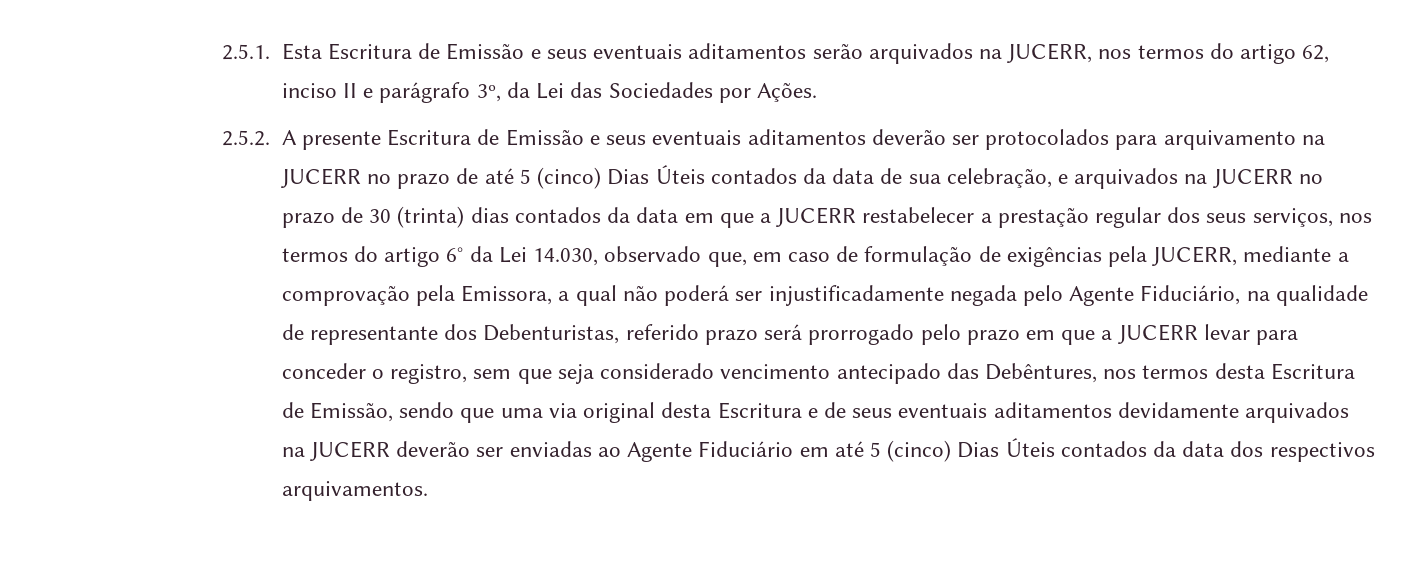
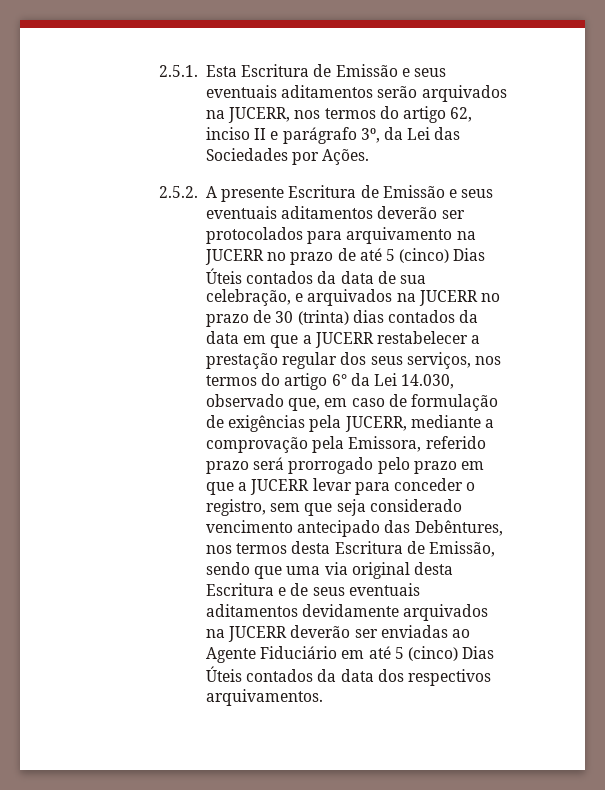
- 2.5.2. A presente Escritura de Emissão e seus eventuais aditamentos deverão ser protocolados para arquivamento na JUCERR no prazo de até 5 (cinco) Dias Úteis contados da data de sua celebração, e arquivados na JUCERR no prazo de 30 (trinta) dias contados da data em que a JUCERR restabelecer a prestação regular dos seus serviços, nos termos do artigo 6° da Lei 14.030, observado que, em caso de formulação de exigências pela JUCERR, mediante a comprovação pela Emissora, a qual não poderá ser injustificadamente negada pelo Agente Fiduciário, na qualidade de representante dos Debenturistas, referido prazo será prorrogado pelo prazo em que a JUCERR levar para conceder o registro, sem que seja considerado vencimento antecipado das Debêntures, nos termos desta Escritura de Emissão, sendo que uma via original desta Escritura e de seus eventuais aditamentos devidamente arquivados na JUCERR deverão ser enviadas ao Agente Fiduciário em até 5 (cinco) Dias Úteis contados da data dos respectivos arquivamentos.
+ 2.5.2. A presente Escritura de Emissão e seus eventuais aditamentos deverão ser protocolados para arquivamento na JUCERR no prazo de até 5 (cinco) Dias Úteis contados da data de sua celebração, e arquivados na JUCERR no prazo de 30 (trinta) dias contados da data em que a JUCERR restabelecer a prestação regular dos seus serviços, nos termos do artigo 6° da Lei 14.030, observado que, em caso de formulação de exigências pela JUCERR, mediante a comprovação pela Emissora, referido prazo será prorrogado pelo prazo em que a JUCERR levar para conceder o registro, sem que seja considerado vencimento antecipado das Debêntures, nos termos desta Escritura de Emissão, sendo que uma via original desta Escritura e de seus eventuais aditamentos devidamente arquivados na JUCERR deverão ser enviadas ao Agente Fiduciário em até 5 (cinco) Dias Úteis contados da data dos respectivos arquivamentos.

